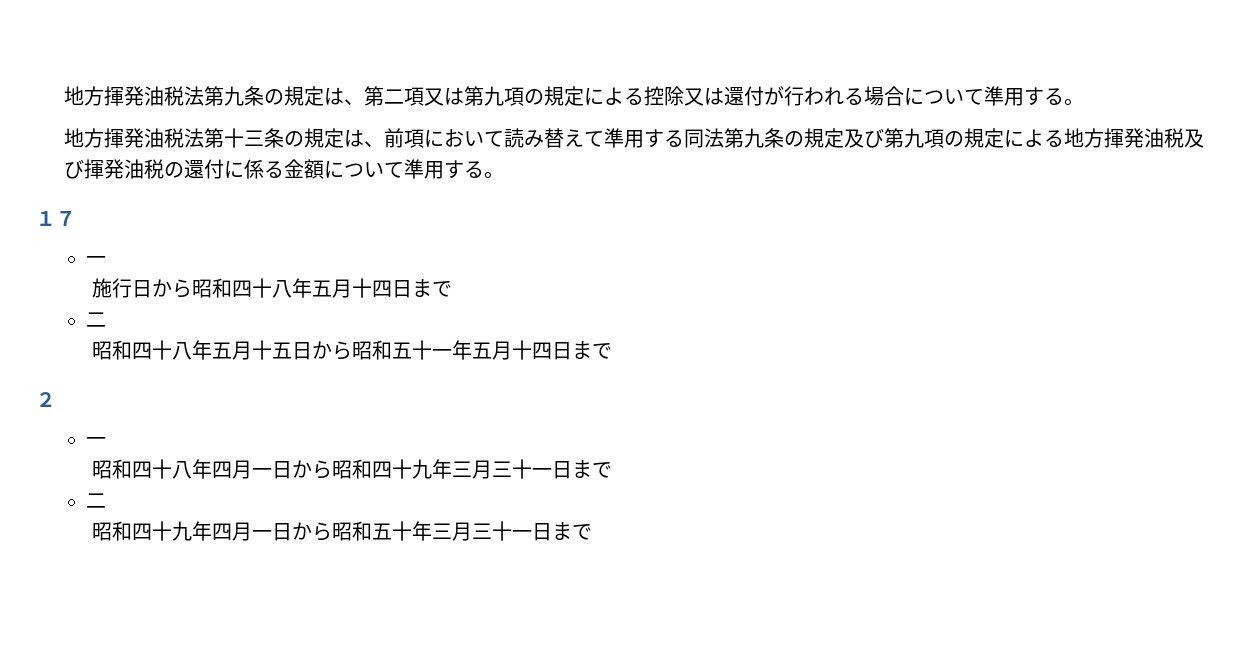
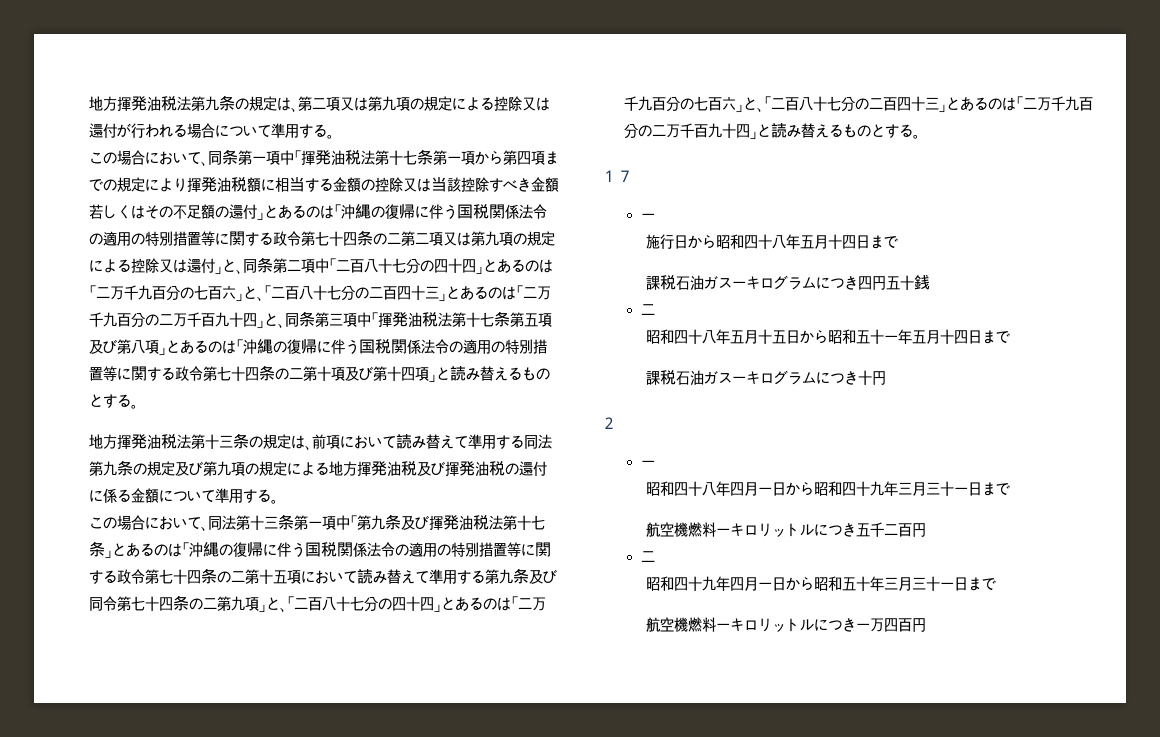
+ この場合において、同条第一項中「揮発油税法第十七条第一項から第四項までの規定により揮発油税額に相当する金額の控除又は当該控除すべき金額若しくはその不足額の還付」とあるのは「沖縄の復帰に伴う国税関係法令の適用の特別措置等に関する政令第七十四条の二第二項又は第九項の規定による控除又は還付」と、同条第二項中「二百八十七分の四十四」とあるのは「二万千九百分の七百六」と、「二百八十七分の二百四十三」とあるのは「二万千九百分の二万千百九十四」と、同条第三項中「揮発油税法第十七条第五項及び第八項」とあるのは「沖縄の復帰に伴う国税関係法令の適用の特別措置等に関する政令第七十四条の二第十項及び第十四項」と読み替えるものとする。
+ この場合において、同法第十三条第一項中「第九条及び揮発油税法第十七条」とあるのは「沖縄の復帰に伴う国税関係法令の適用の特別措置等に関する政令第七十四条の二第十五項において読み替えて準用する第九条及び同令第七十四条の二第九項」と、「二百八十七分の四十四」とあるのは「二万千九百分の七百六」と、「二百八十七分の二百四十三」とあるのは「二万千九百分の二万千百九十四」と読み替えるものとする。
+ 課税石油ガス一キログラムにつき四円五十銭
+ 課税石油ガス一キログラムにつき十円
+ 航空機燃料一キロリットルにつき五千二百円
+ 航空機燃料一キロリットルにつき一万四百円

